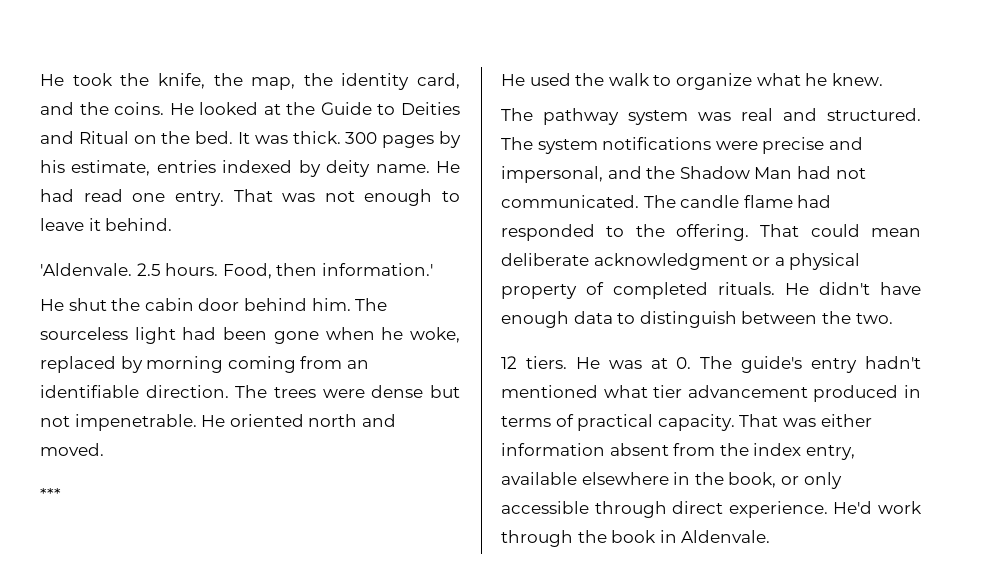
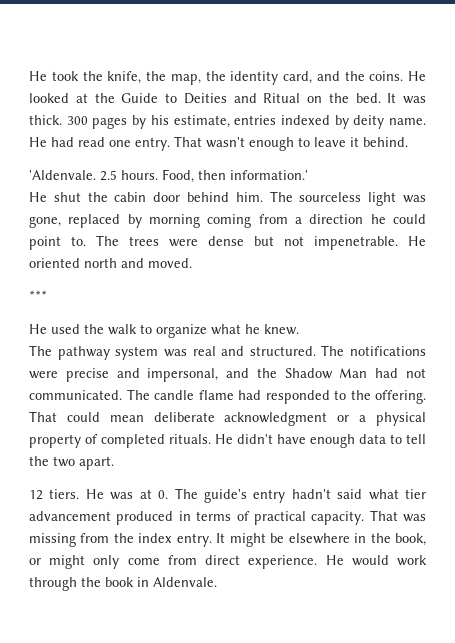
- That was not enough to leave it behind.
+ That wasn't enough to leave it behind.
- The sourceless light had been gone when he woke, replaced by morning coming from an identifiable direction.
+ The sourceless light was gone, replaced by morning coming from a direction he could point to.
- The system notifications were precise and impersonal, and the Shadow Man had not communicated.
+ The notifications were precise and impersonal, and the Shadow Man had not communicated.
- He didn't have enough data to distinguish between the two.
+ He didn't have enough data to tell the two apart.
- He was at 0. The guide's entry hadn't mentioned what tier advancement produced in terms of practical capacity.
+ He was at 0. The guide's entry hadn't said what tier advancement produced in terms of practical capacity.
- That was either information absent from the index entry, available elsewhere in the book, or only accessible through direct experience. He'd work through the book in Aldenvale.
+ That was missing from the index entry. It might be elsewhere in the book, or might only come from direct experience. He would work through the book in Aldenvale.

